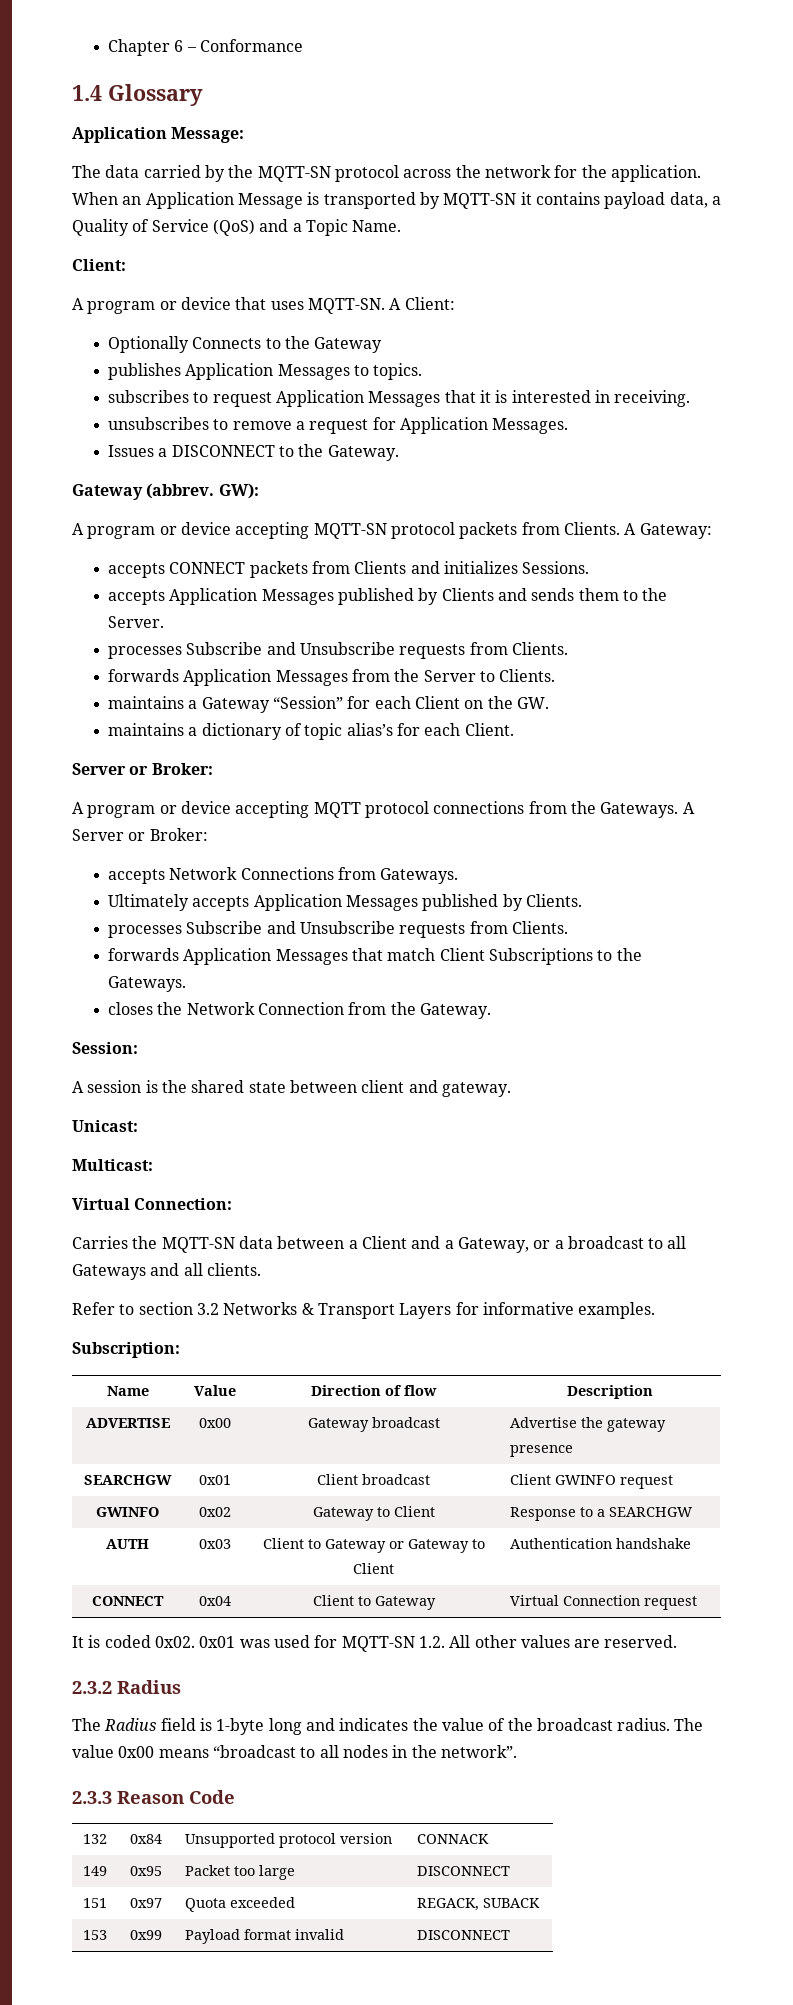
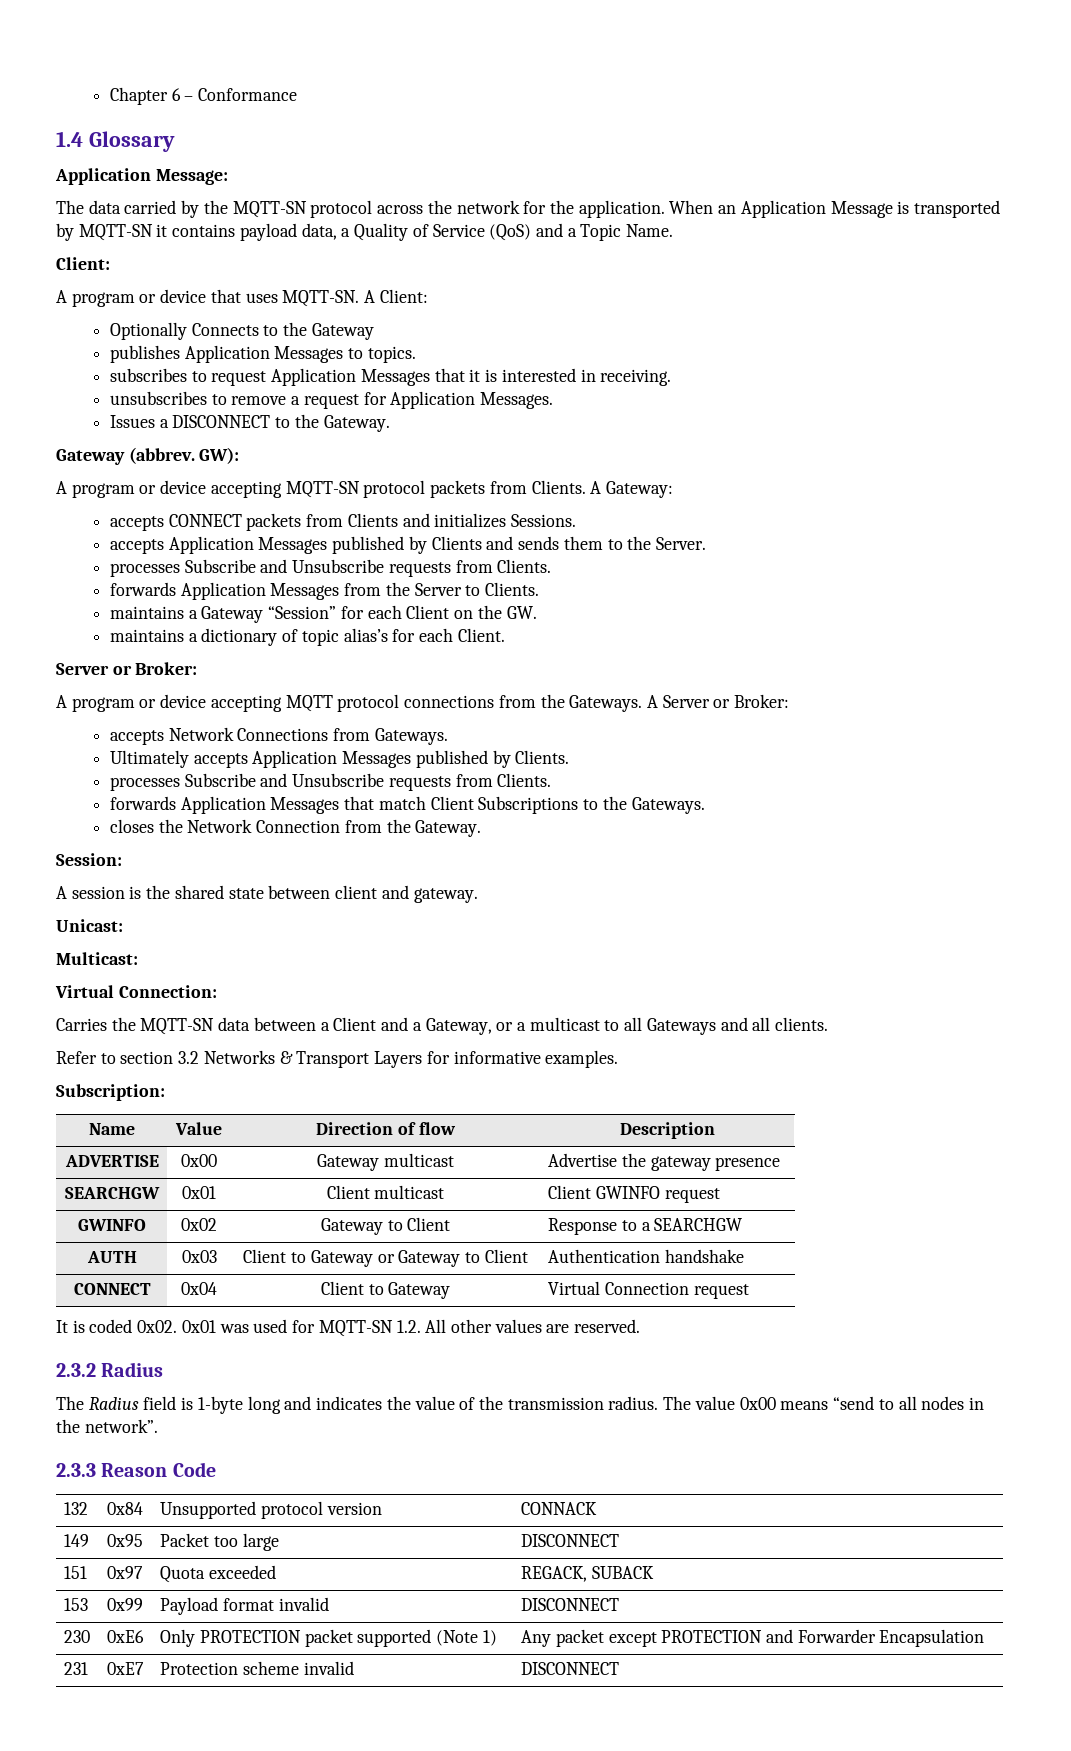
- Carries the MQTT-SN data between a Client and a Gateway, or a broadcast to all Gateways and all clients.
+ Carries the MQTT-SN data between a Client and a Gateway, or a multicast to all Gateways and all clients.
- ADVERTISE | 0x00 | Gateway broadcast | Advertise the gateway presence
+ ADVERTISE | 0x00 | Gateway multicast | Advertise the gateway presence
- SEARCHGW | 0x01 | Client broadcast | Client GWINFO request
+ SEARCHGW | 0x01 | Client multicast | Client GWINFO request
- The Radius field is 1-byte long and indicates the value of the broadcast radius.
+ The Radius field is 1-byte long and indicates the value of the transmission radius.
- The value 0x00 means “broadcast to all nodes in the network”.
+ The value 0x00 means “send to all nodes in the network”.
+ 230 | 0xE6 | Only PROTECTION packet supported (Note 1) | Any packet except PROTECTION and Forwarder Encapsulation
+ 231 | 0xE7 | Protection scheme invalid | DISCONNECT

